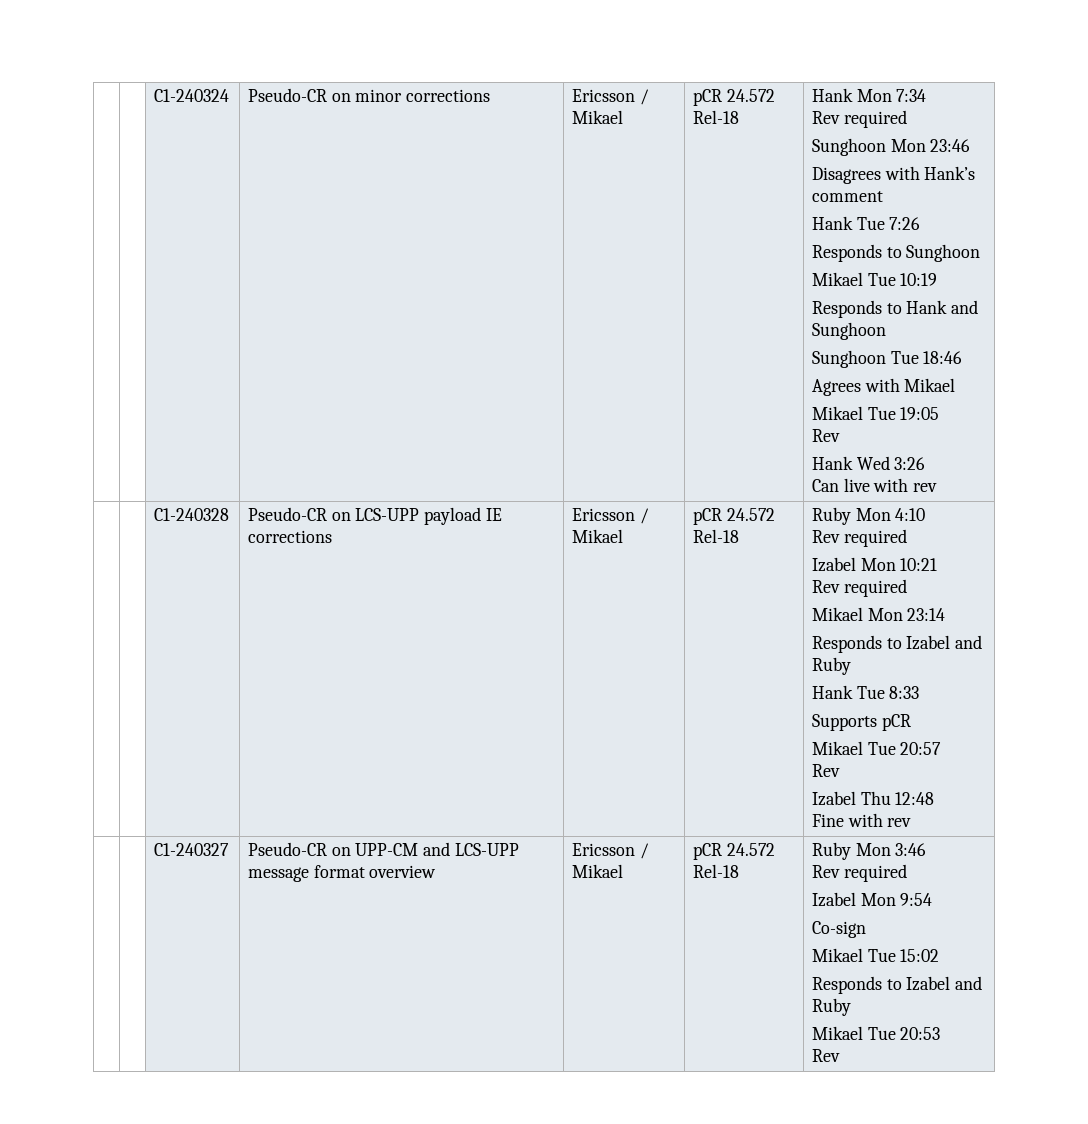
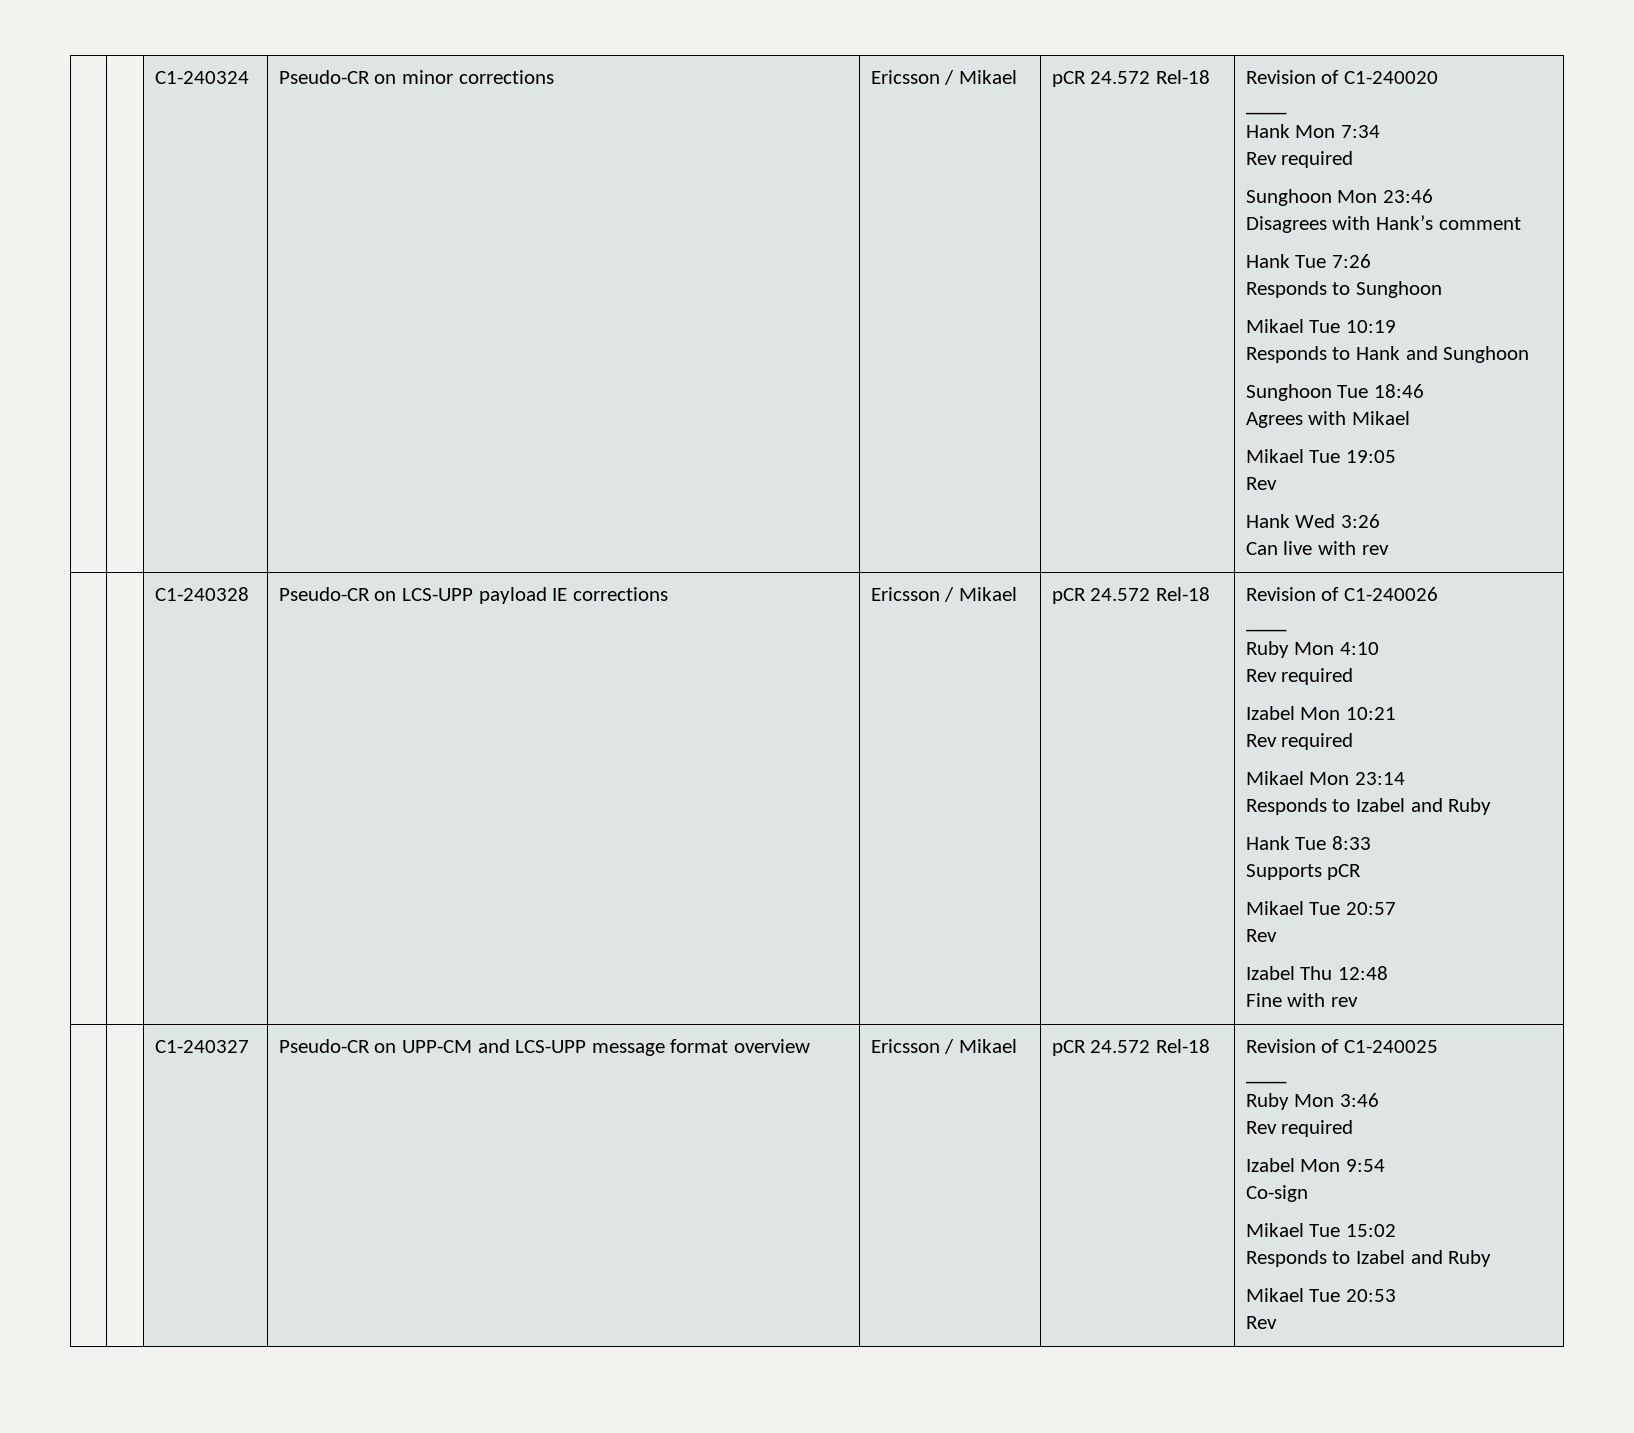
+ Revision of C1-240020
+ ____
+ Revision of C1-240026
+ ____
- | | C1-240327 | Pseudo-CR on UPP-CM and LCS-UPP message format overview | Ericsson / Mikael | pCR 24.572 Rel-18 | Ruby Mon 3:46
+ | | C1-240327 | Pseudo-CR on UPP-CM and LCS-UPP message format overview | Ericsson / Mikael | pCR 24.572 Rel-18 | Revision of C1-240025
+ ____
+ Ruby Mon 3:46

